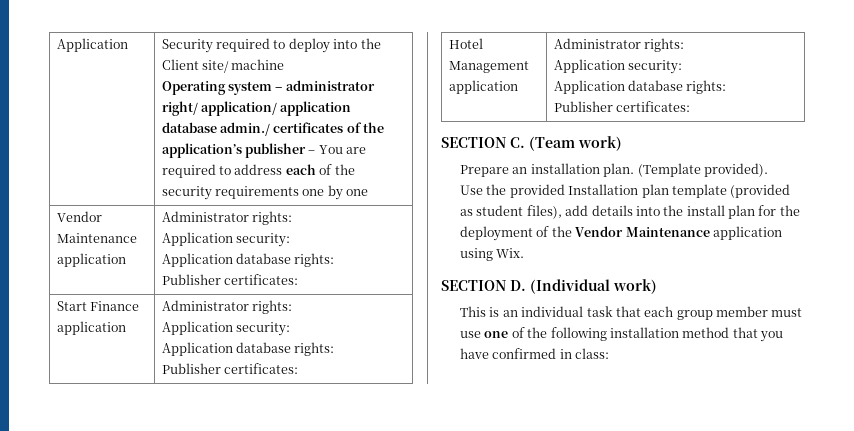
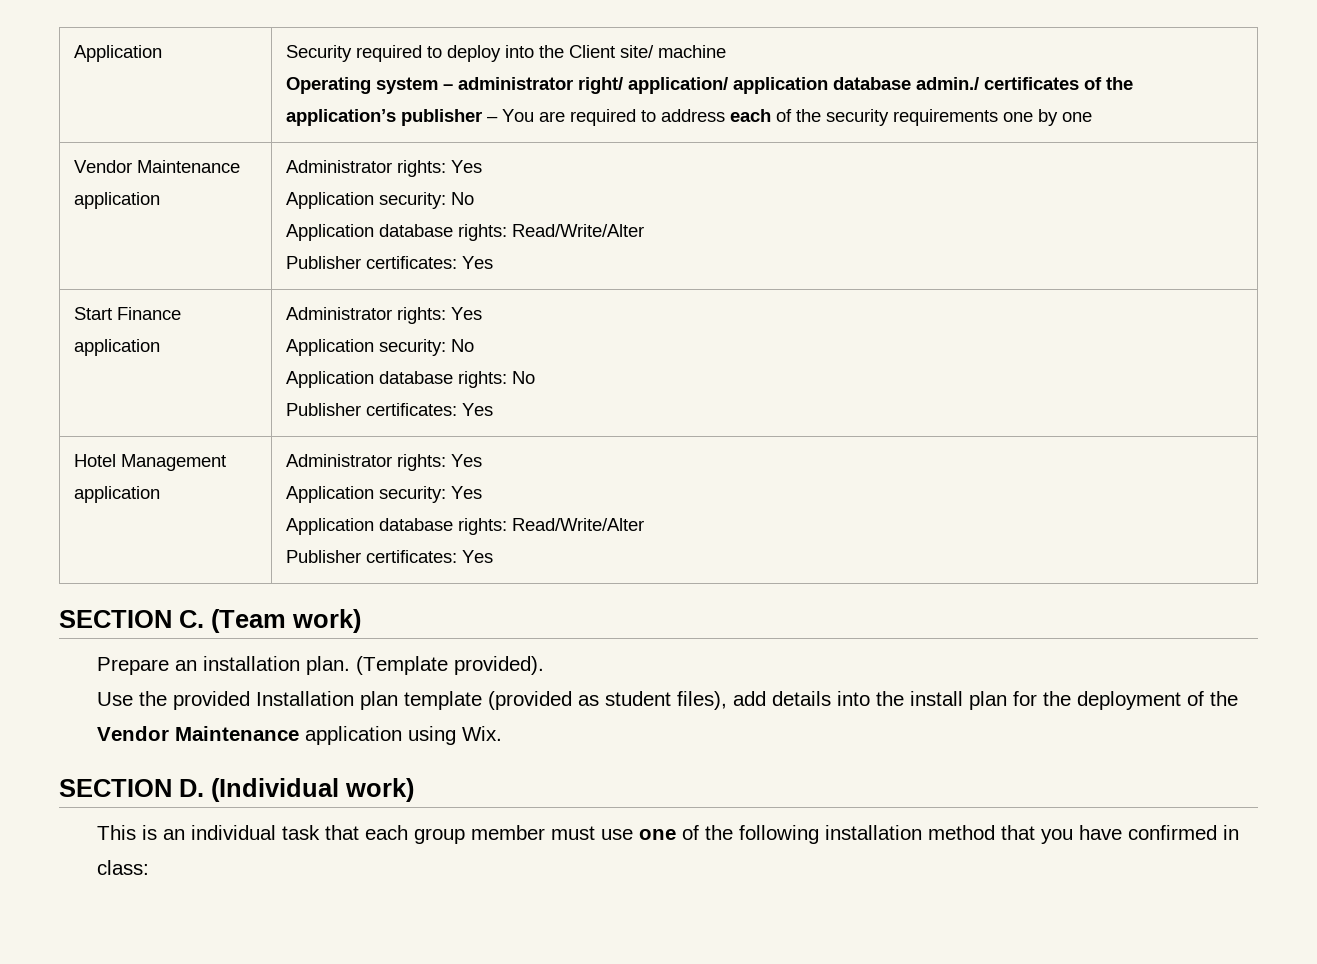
- Vendor Maintenance application | Administrator rights:
- Application security:
- Application database rights:
- Publisher certificates:
+ Vendor Maintenance application | Administrator rights: Yes
+ Application security: No
+ Application database rights: Read/Write/Alter
+ Publisher certificates: Yes
- Start Finance application | Administrator rights:
- Application security:
- Application database rights:
- Publisher certificates:
+ Start Finance application | Administrator rights: Yes
+ Application security: No
+ Application database rights: No
+ Publisher certificates: Yes
- Hotel Management application | Administrator rights:
- Application security:
- Application database rights:
- Publisher certificates:
+ Hotel Management application | Administrator rights: Yes
+ Application security: Yes
+ Application database rights: Read/Write/Alter
+ Publisher certificates: Yes

